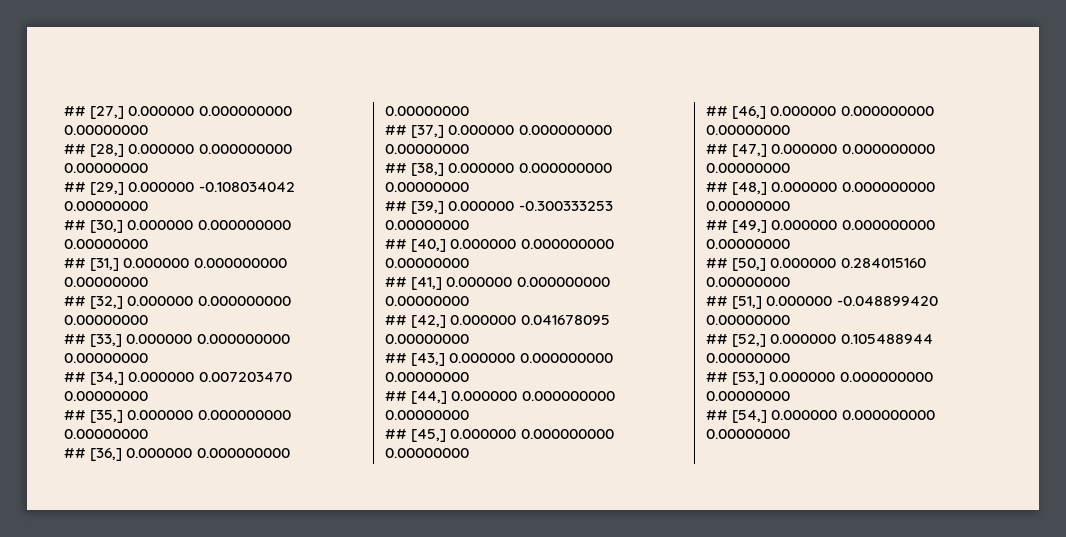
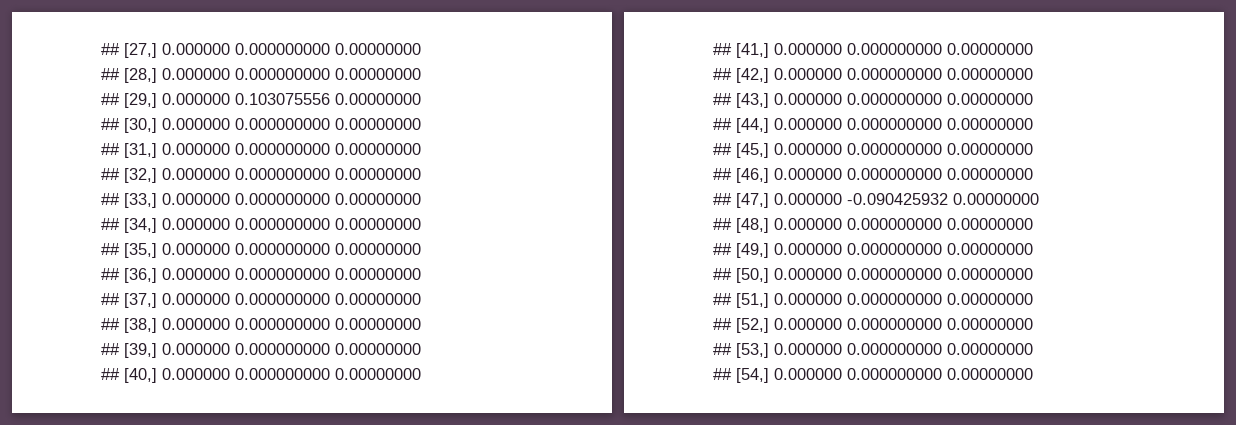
- ## [29,] 0.000000 -0.108034042 0.00000000
+ ## [29,] 0.000000 0.103075556 0.00000000
- ## [34,] 0.000000 0.007203470 0.00000000
+ ## [34,] 0.000000 0.000000000 0.00000000
- ## [39,] 0.000000 -0.300333253 0.00000000
+ ## [39,] 0.000000 0.000000000 0.00000000
- ## [42,] 0.000000 0.041678095 0.00000000
+ ## [42,] 0.000000 0.000000000 0.00000000
- ## [47,] 0.000000 0.000000000 0.00000000
+ ## [47,] 0.000000 -0.090425932 0.00000000
- ## [50,] 0.000000 0.284015160 0.00000000
+ ## [50,] 0.000000 0.000000000 0.00000000
- ## [51,] 0.000000 -0.048899420 0.00000000
+ ## [51,] 0.000000 0.000000000 0.00000000
- ## [52,] 0.000000 0.105488944 0.00000000
+ ## [52,] 0.000000 0.000000000 0.00000000

